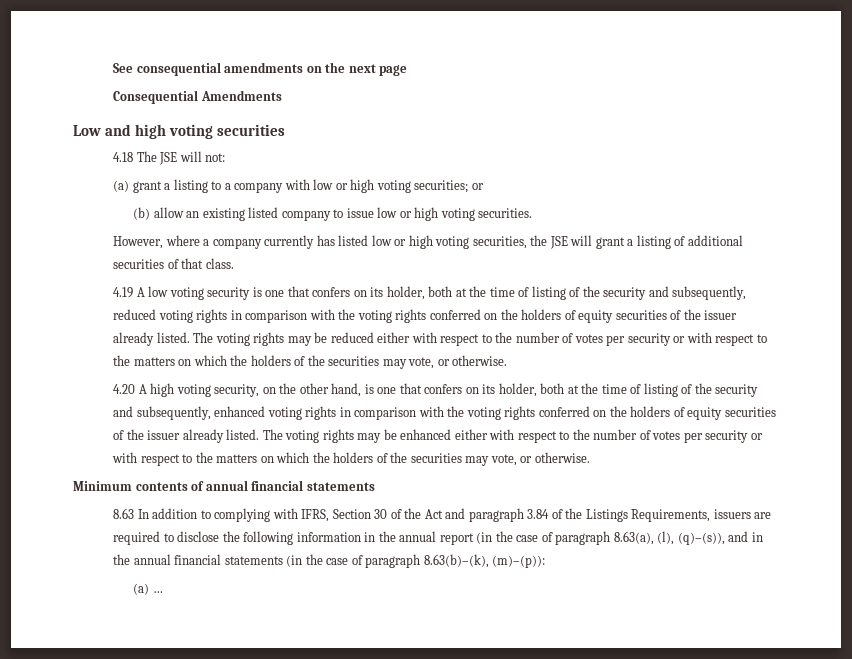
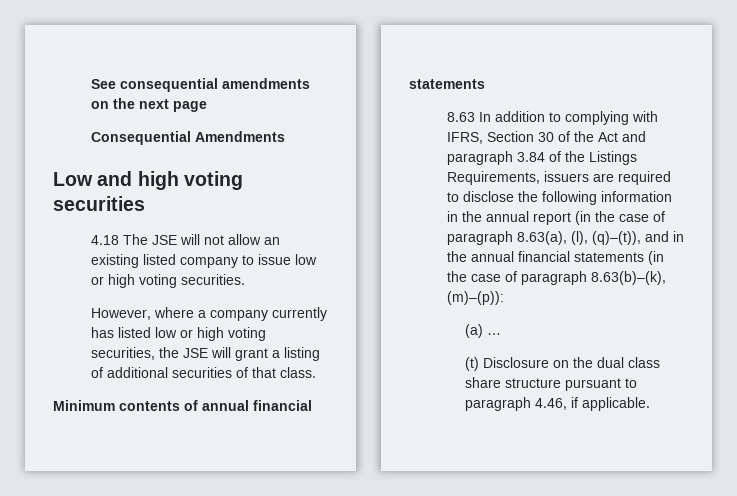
- 4.18 The JSE will not:
- (a) grant a listing to a company with low or high voting securities; or
- (b) allow an existing listed company to issue low or high voting securities.
+ 4.18 The JSE will not allow an existing listed company to issue low or high voting securities.
- 4.19 A low voting security is one that confers on its holder, both at the time of listing of the security and subsequently, reduced voting rights in comparison with the voting rights conferred on the holders of equity securities of the issuer already listed. The voting rights may be reduced either with respect to the number of votes per security or with respect to the matters on which the holders of the securities may vote, or otherwise.
- 4.20 A high voting security, on the other hand, is one that confers on its holder, both at the time of listing of the security and subsequently, enhanced voting rights in comparison with the voting rights conferred on the holders of equity securities of the issuer already listed. The voting rights may be enhanced either with respect to the number of votes per security or with respect to the matters on which the holders of the securities may vote, or otherwise.
- 8.63 In addition to complying with IFRS, Section 30 of the Act and paragraph 3.84 of the Listings Requirements, issuers are required to disclose the following information in the annual report (in the case of paragraph 8.63(a), (l), (q)–(s)), and in the annual financial statements (in the case of paragraph 8.63(b)–(k), (m)–(p)):
+ 8.63 In addition to complying with IFRS, Section 30 of the Act and paragraph 3.84 of the Listings Requirements, issuers are required to disclose the following information in the annual report (in the case of paragraph 8.63(a), (l), (q)–(t)), and in the annual financial statements (in the case of paragraph 8.63(b)–(k), (m)–(p)):
+ (t) Disclosure on the dual class share structure pursuant to paragraph 4.46, if applicable.

